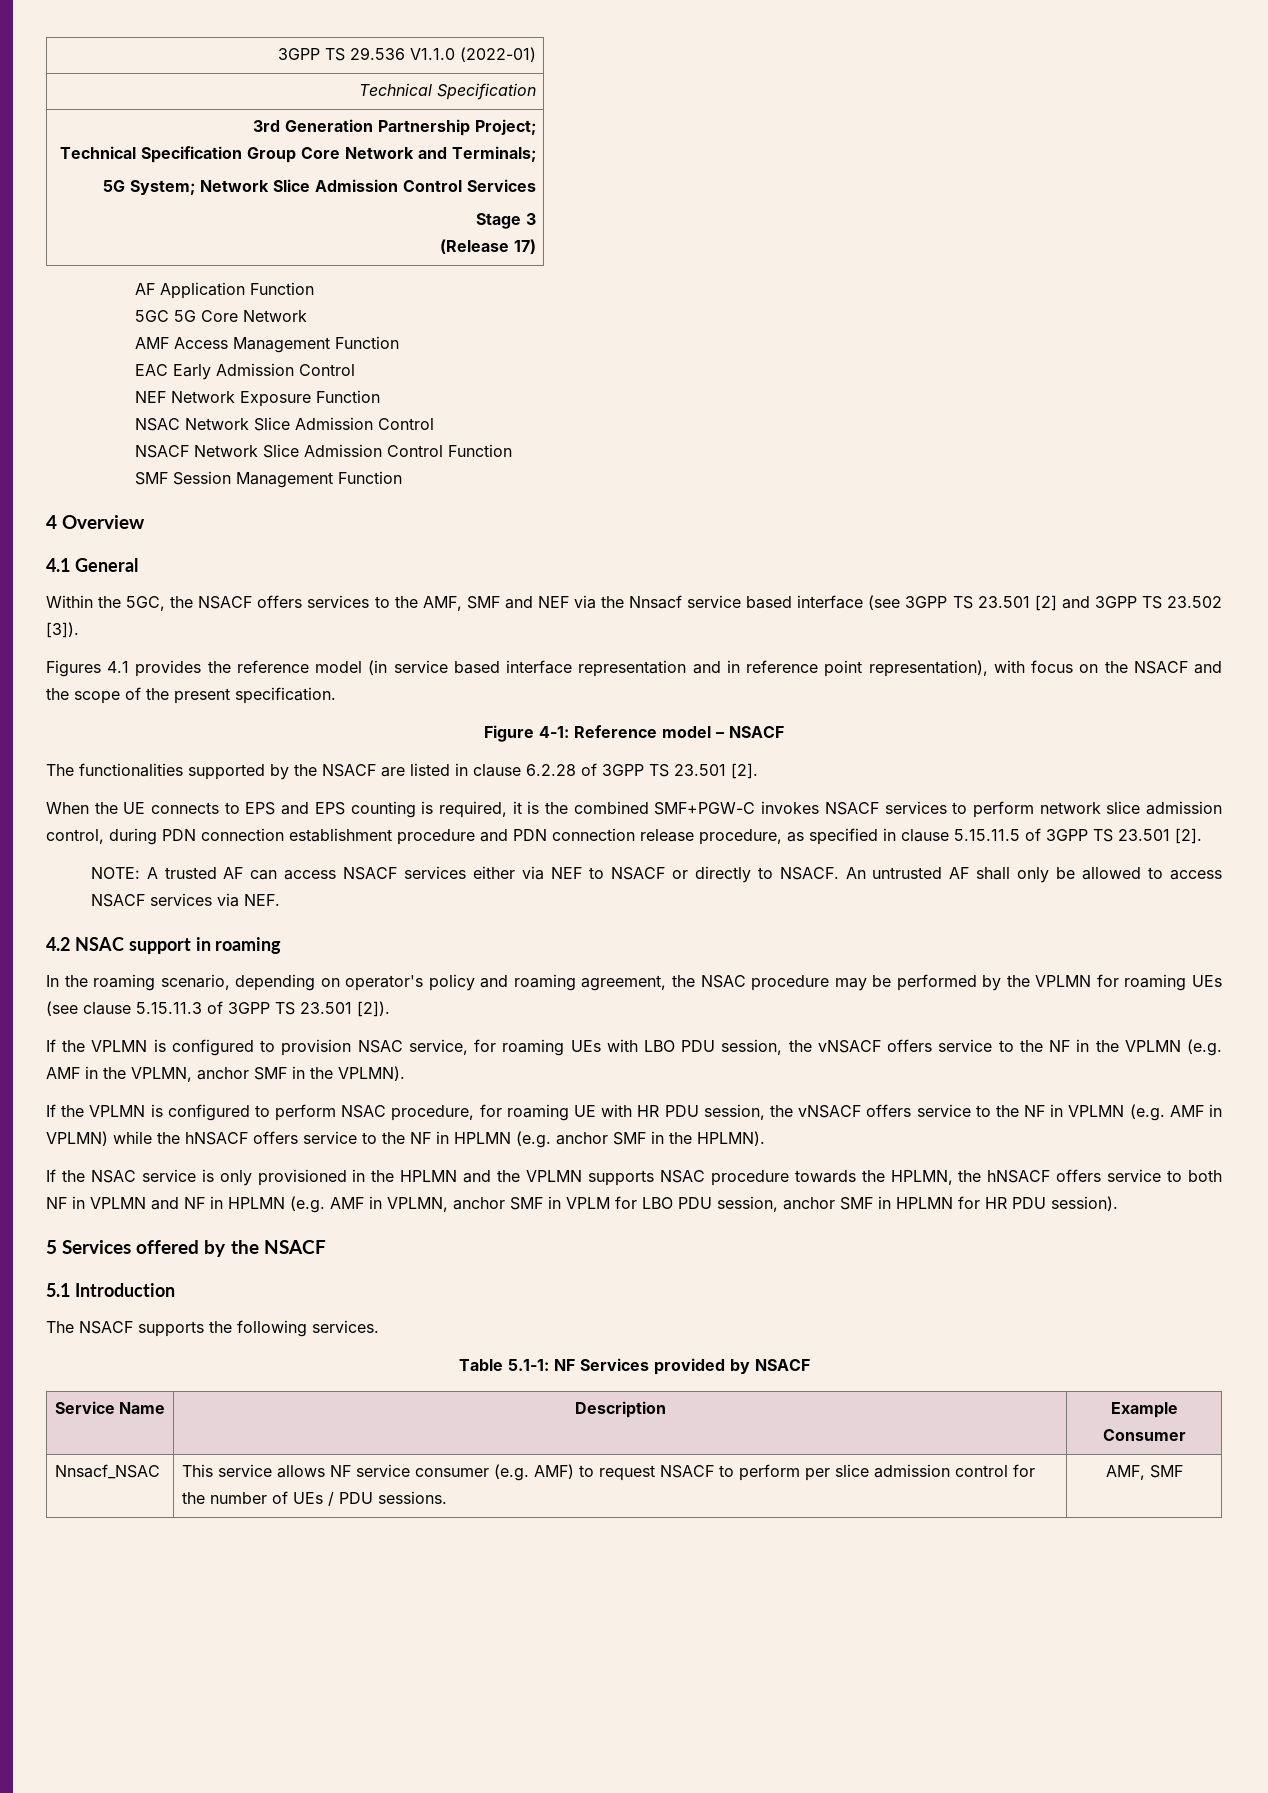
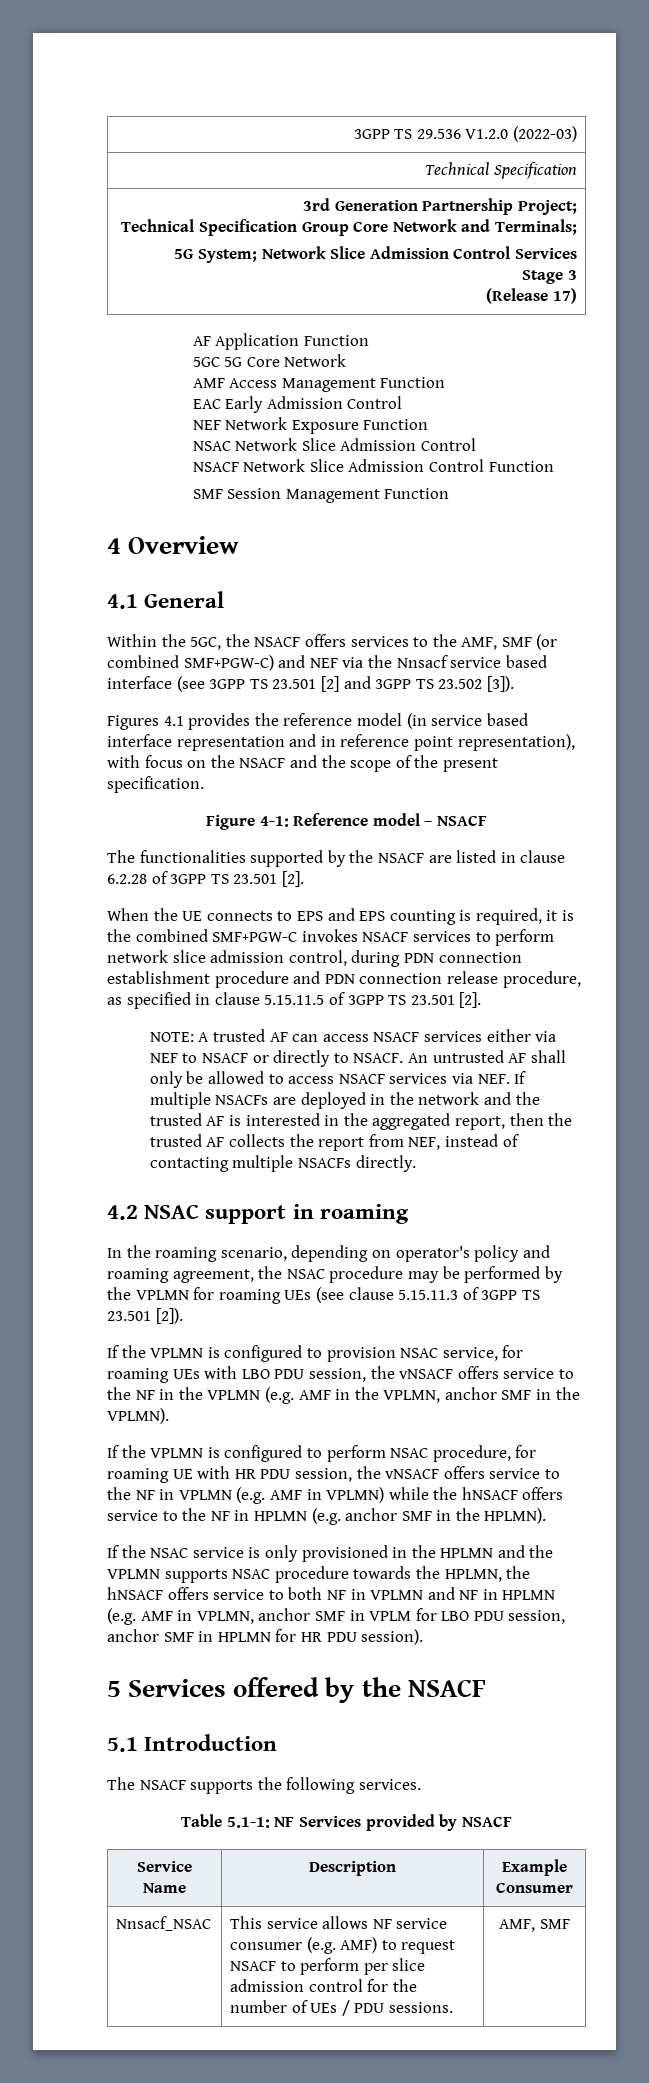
- 3GPP TS 29.536 V1.1.0 (2022-01)
+ 3GPP TS 29.536 V1.2.0 (2022-03)
- Within the 5GC, the NSACF offers services to the AMF, SMF and NEF via the Nnsacf service based interface (see 3GPP TS 23.501 [2] and 3GPP TS 23.502 [3]).
+ Within the 5GC, the NSACF offers services to the AMF, SMF (or combined SMF+PGW-C) and NEF via the Nnsacf service based interface (see 3GPP TS 23.501 [2] and 3GPP TS 23.502 [3]).
- An untrusted AF shall only be allowed to access NSACF services via NEF.
+ An untrusted AF shall only be allowed to access NSACF services via NEF. If multiple NSACFs are deployed in the network and the trusted AF is interested in the aggregated report, then the trusted AF collects the report from NEF, instead of contacting multiple NSACFs directly.

